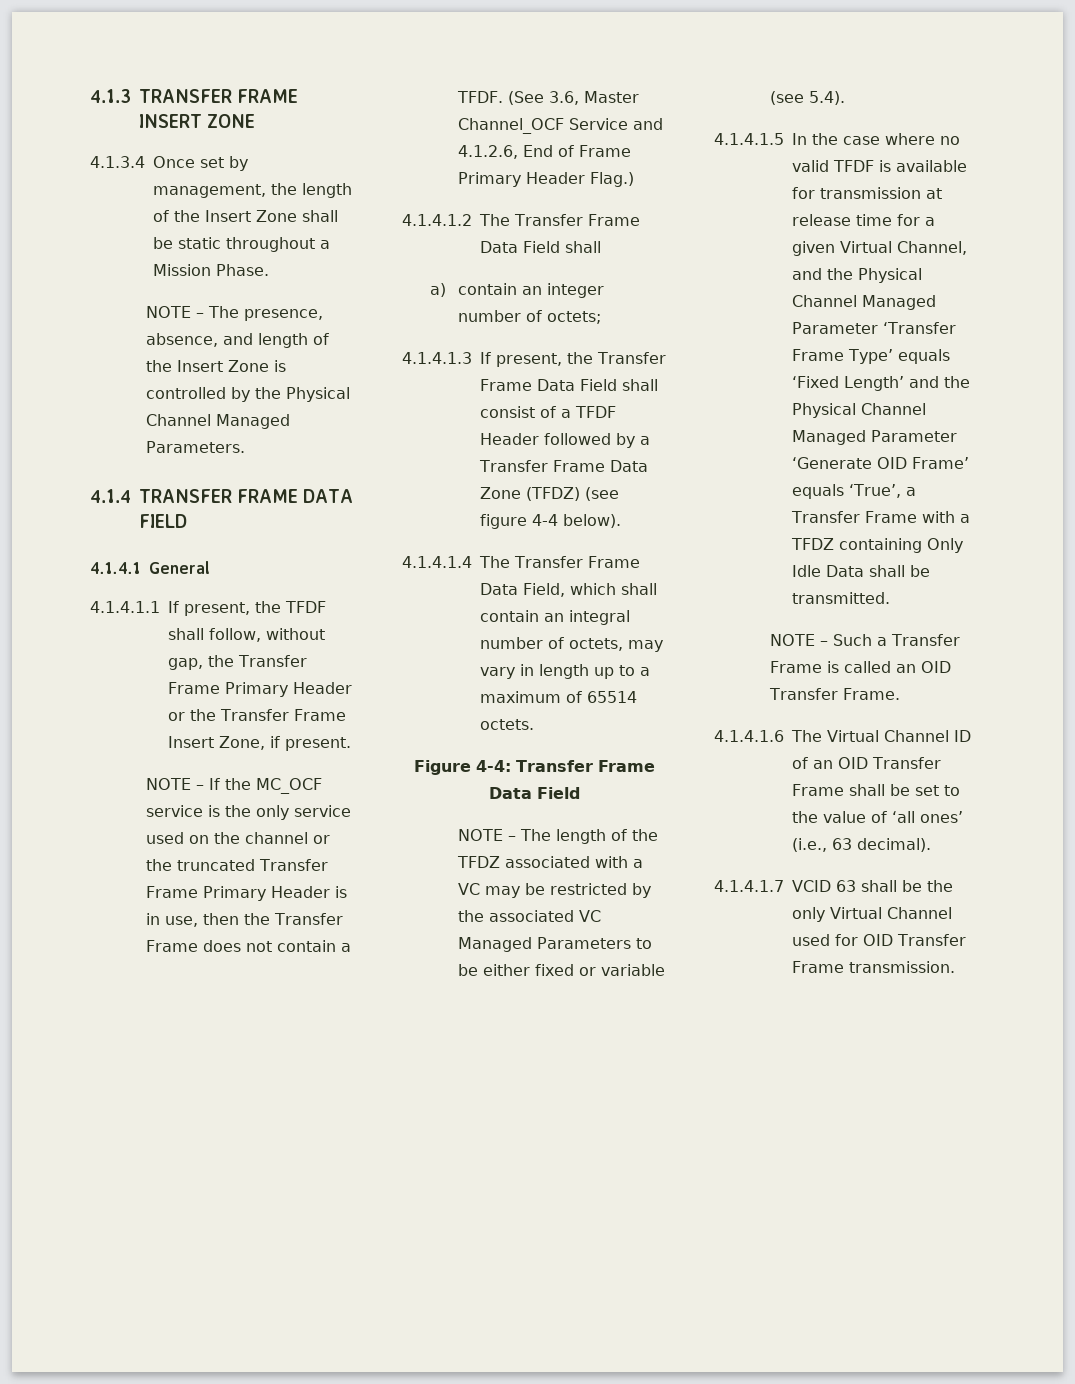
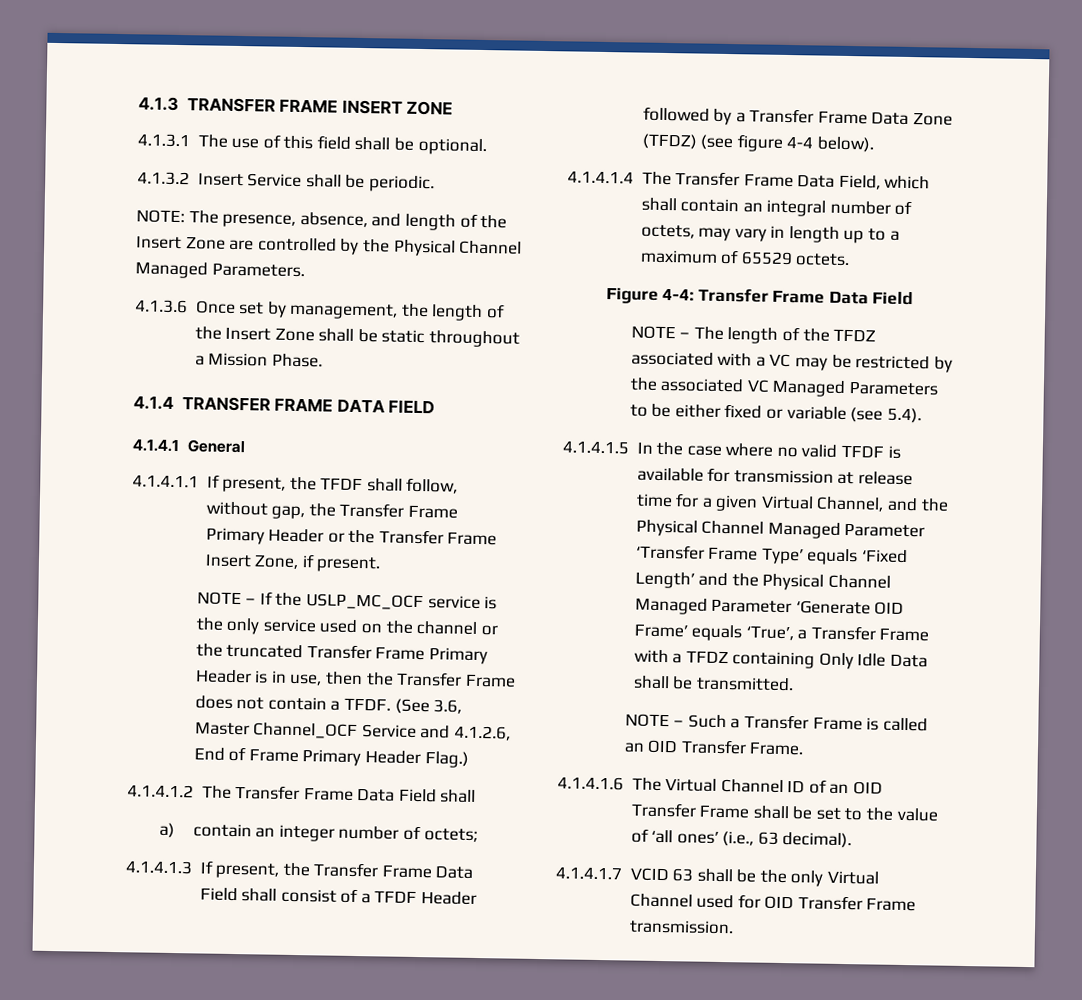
- 4.1.3.4 Once set by management, the length of the Insert Zone shall be static throughout a Mission Phase.
+ 4.1.3.1 The use of this field shall be optional.
+ 4.1.3.2 Insert Service shall be periodic.
+ NOTE: The presence, absence, and length of the Insert Zone are controlled by the Physical Channel Managed Parameters.
+ 4.1.3.6 Once set by management, the length of the Insert Zone shall be static throughout a Mission Phase.
- NOTE – The presence, absence, and length of the Insert Zone is controlled by the Physical Channel Managed Parameters.
- NOTE – If the MC_OCF service is the only service used on the channel or the truncated Transfer Frame Primary Header is in use, then the Transfer Frame does not contain a TFDF.
+ NOTE – If the USLP_MC_OCF service is the only service used on the channel or the truncated Transfer Frame Primary Header is in use, then the Transfer Frame does not contain a TFDF.
- 4.1.4.1.4 The Transfer Frame Data Field, which shall contain an integral number of octets, may vary in length up to a maximum of 65514 octets.
+ 4.1.4.1.4 The Transfer Frame Data Field, which shall contain an integral number of octets, may vary in length up to a maximum of 65529 octets.

